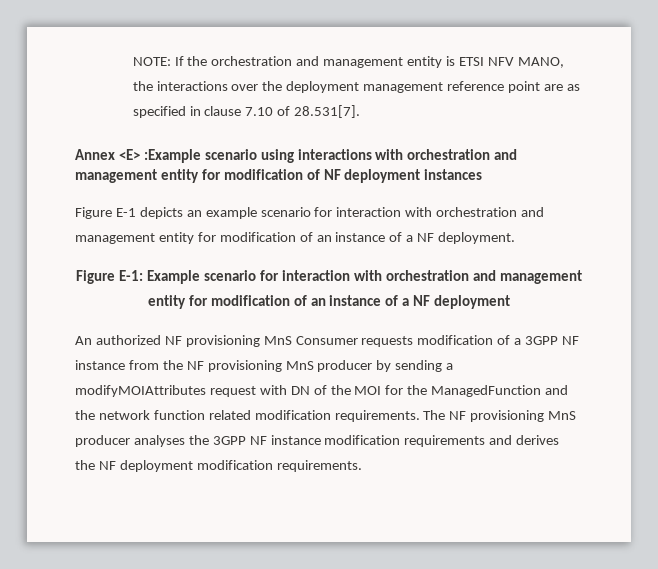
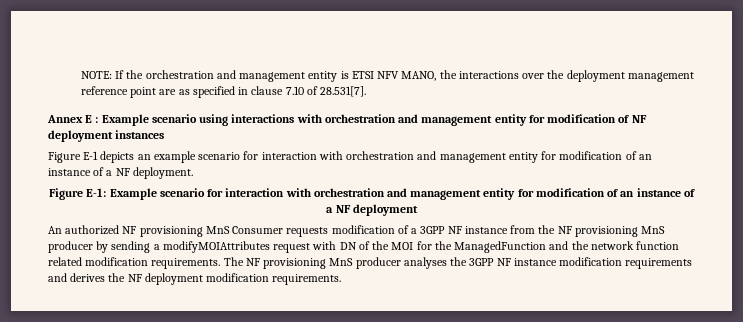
- Annex <E> :Example scenario using interactions with orchestration and management entity for modification of NF deployment instances
+ Annex E : Example scenario using interactions with orchestration and management entity for modification of NF deployment instances

